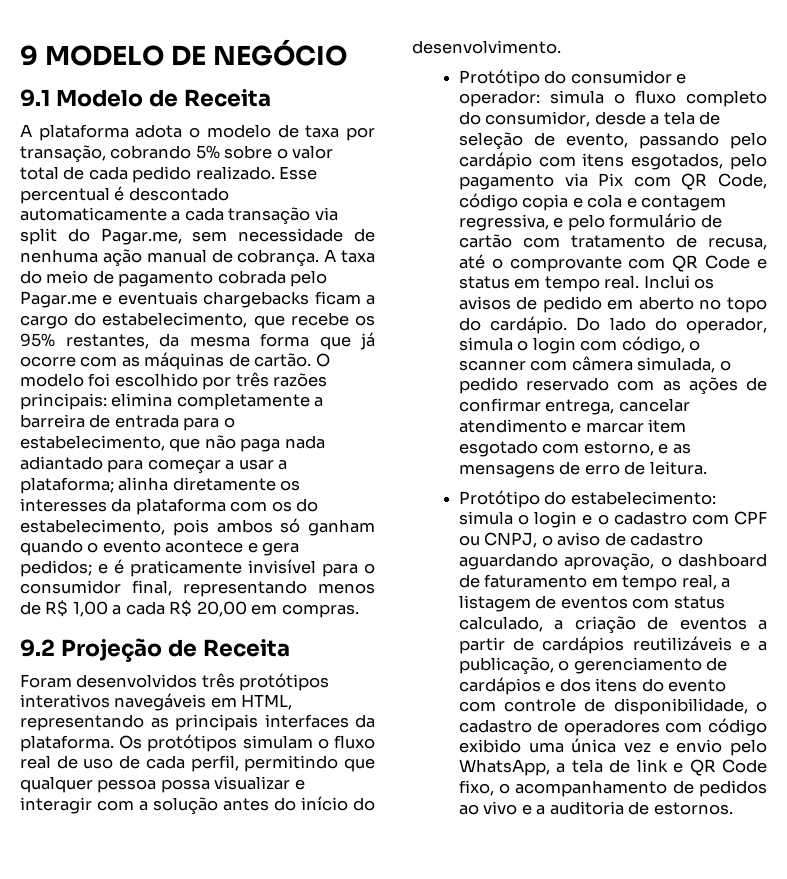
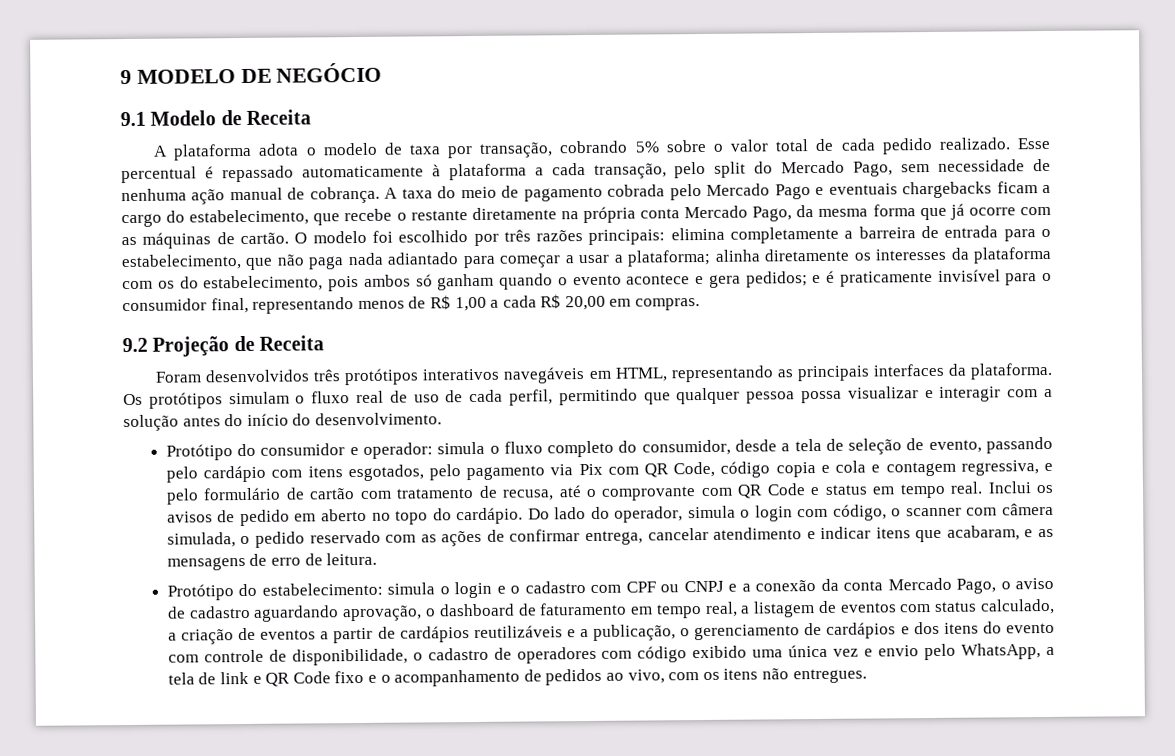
- Esse percentual é descontado automaticamente a cada transação via split do Pagar.me, sem necessidade de nenhuma ação manual de cobrança.
+ Esse percentual é repassado automaticamente à plataforma a cada transação, pelo split do Mercado Pago, sem necessidade de nenhuma ação manual de cobrança.
- A taxa do meio de pagamento cobrada pelo Pagar.me e eventuais chargebacks ficam a cargo do estabelecimento, que recebe os 95% restantes, da mesma forma que já ocorre com as máquinas de cartão.
+ A taxa do meio de pagamento cobrada pelo Mercado Pago e eventuais chargebacks ficam a cargo do estabelecimento, que recebe o restante diretamente na própria conta Mercado Pago, da mesma forma que já ocorre com as máquinas de cartão.
- Do lado do operador, simula o login com código, o scanner com câmera simulada, o pedido reservado com as ações de confirmar entrega, cancelar atendimento e marcar item esgotado com estorno, e as mensagens de erro de leitura.
+ Do lado do operador, simula o login com código, o scanner com câmera simulada, o pedido reservado com as ações de confirmar entrega, cancelar atendimento e indicar itens que acabaram, e as mensagens de erro de leitura.
- simula o login e o cadastro com CPF ou CNPJ, o aviso de cadastro aguardando aprovação, o dashboard de faturamento em tempo real, a listagem de eventos com status calculado, a criação de eventos a partir de cardápios reutilizáveis e a publicação, o gerenciamento de cardápios e dos itens do evento com controle de disponibilidade, o cadastro de operadores com código exibido uma única vez e envio pelo WhatsApp, a tela de link e QR Code fixo, o acompanhamento de pedidos ao vivo e a auditoria de estornos.
+ simula o login e o cadastro com CPF ou CNPJ e a conexão da conta Mercado Pago, o aviso de cadastro aguardando aprovação, o dashboard de faturamento em tempo real, a listagem de eventos com status calculado, a criação de eventos a partir de cardápios reutilizáveis e a publicação, o gerenciamento de cardápios e dos itens do evento com controle de disponibilidade, o cadastro de operadores com código exibido uma única vez e envio pelo WhatsApp, a tela de link e QR Code fixo e o acompanhamento de pedidos ao vivo, com os itens não entregues.

